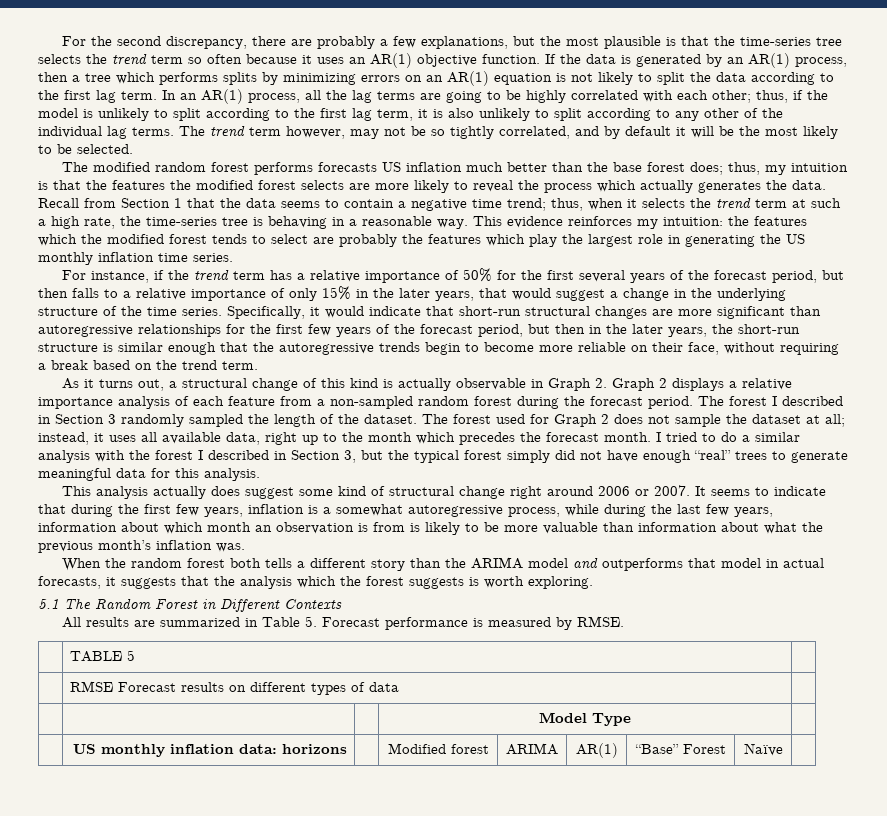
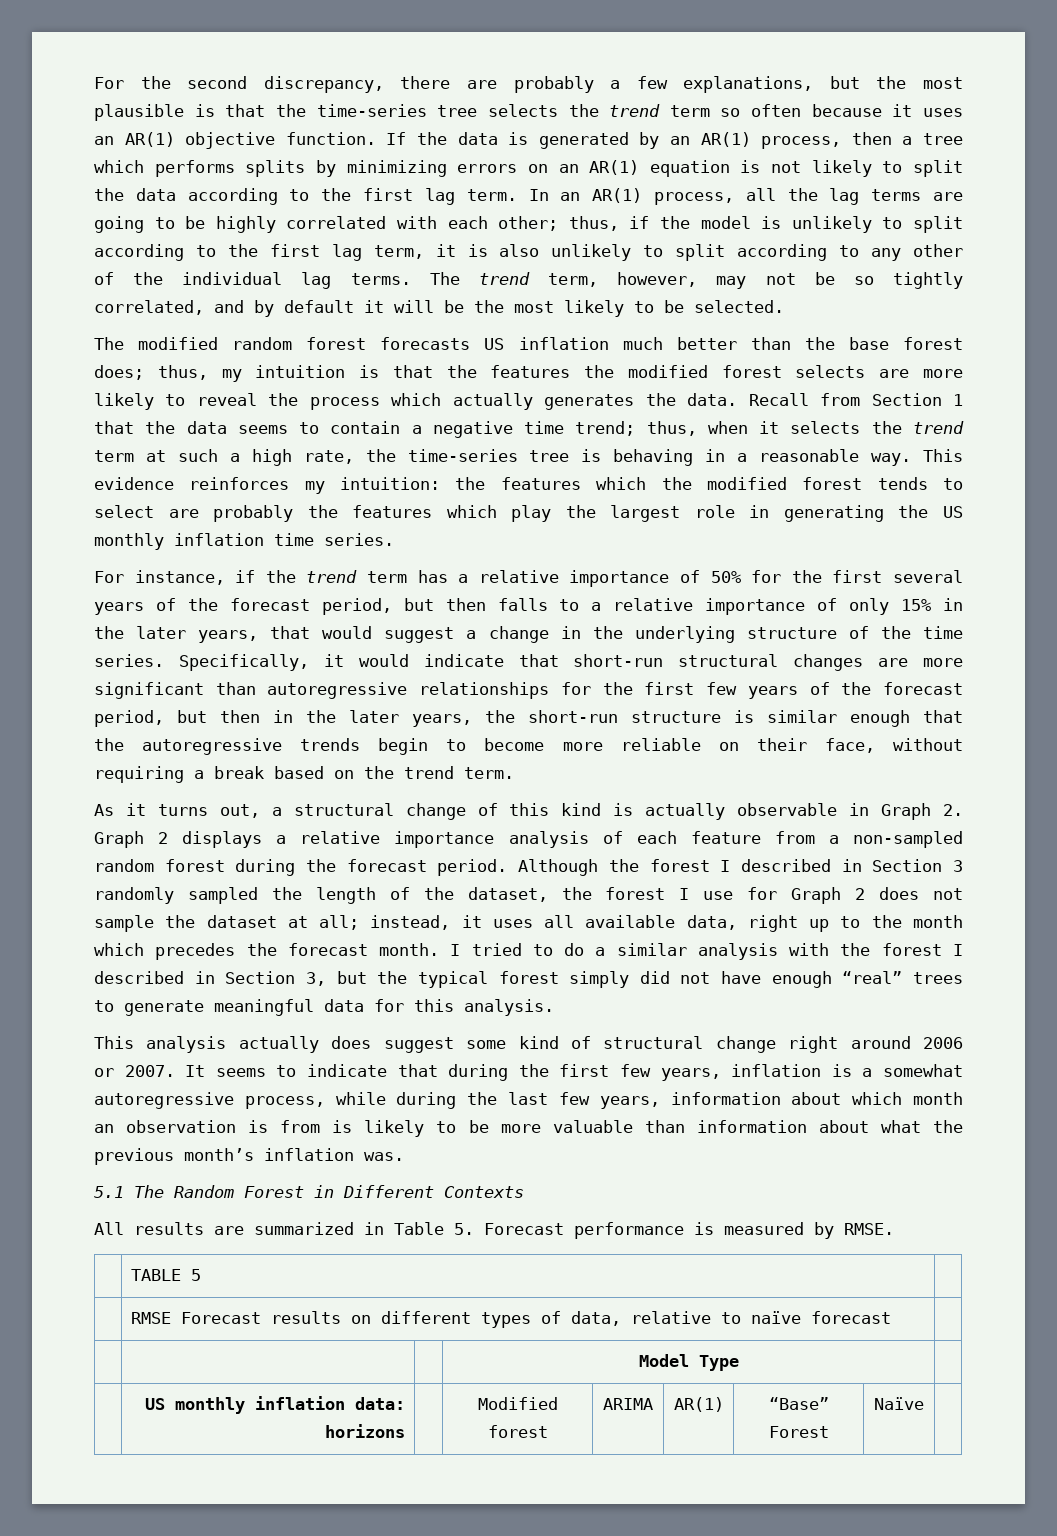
- The trend term however, may not be so tightly correlated, and by default it will be the most likely to be selected.
+ The trend term, however, may not be so tightly correlated, and by default it will be the most likely to be selected.
- The modified random forest performs forecasts US inflation much better than the base forest does; thus, my intuition is that the features the modified forest selects are more likely to reveal the process which actually generates the data.
+ The modified random forest forecasts US inflation much better than the base forest does; thus, my intuition is that the features the modified forest selects are more likely to reveal the process which actually generates the data.
- The forest I described in Section 3 randomly sampled the length of the dataset. The forest used for Graph 2 does not sample the dataset at all; instead, it uses all available data, right up to the month which precedes the forecast month.
+ Although the forest I described in Section 3 randomly sampled the length of the dataset, the forest I use for Graph 2 does not sample the dataset at all; instead, it uses all available data, right up to the month which precedes the forecast month.
- When the random forest both tells a different story than the ARIMA model and outperforms that model in actual forecasts, it suggests that the analysis which the forest suggests is worth exploring.
- | RMSE Forecast results on different types of data |
+ | RMSE Forecast results on different types of data, relative to naïve forecast |

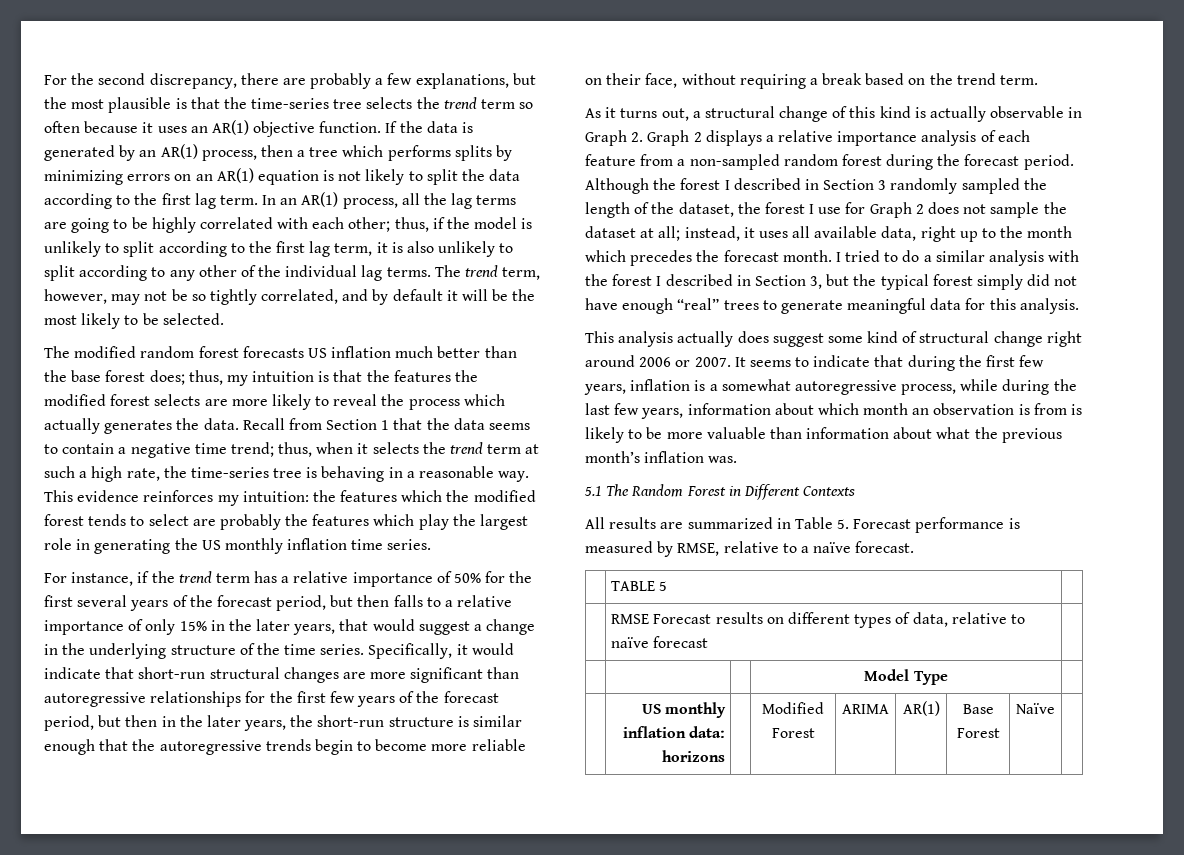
- All results are summarized in Table 5. Forecast performance is measured by RMSE.
+ All results are summarized in Table 5. Forecast performance is measured by RMSE, relative to a naïve forecast.
- | US monthly inflation data: horizons | | Modified forest | ARIMA | AR(1) | “Base” Forest | Naïve |
+ | US monthly inflation data: horizons | | Modified Forest | ARIMA | AR(1) | Base Forest | Naïve |

